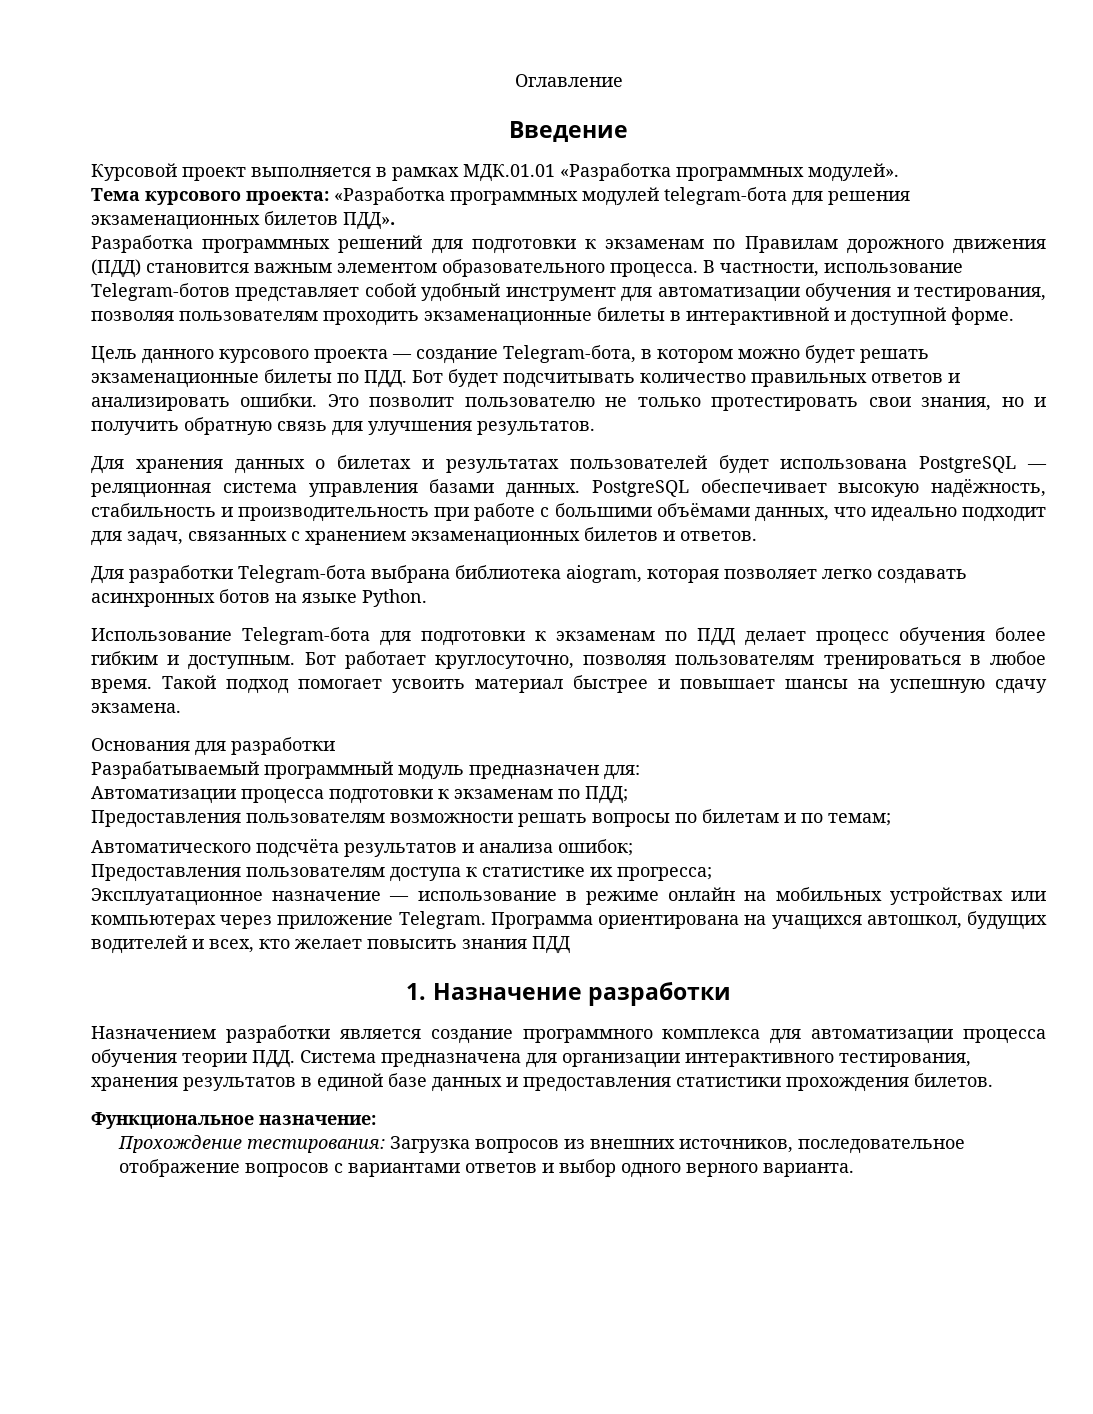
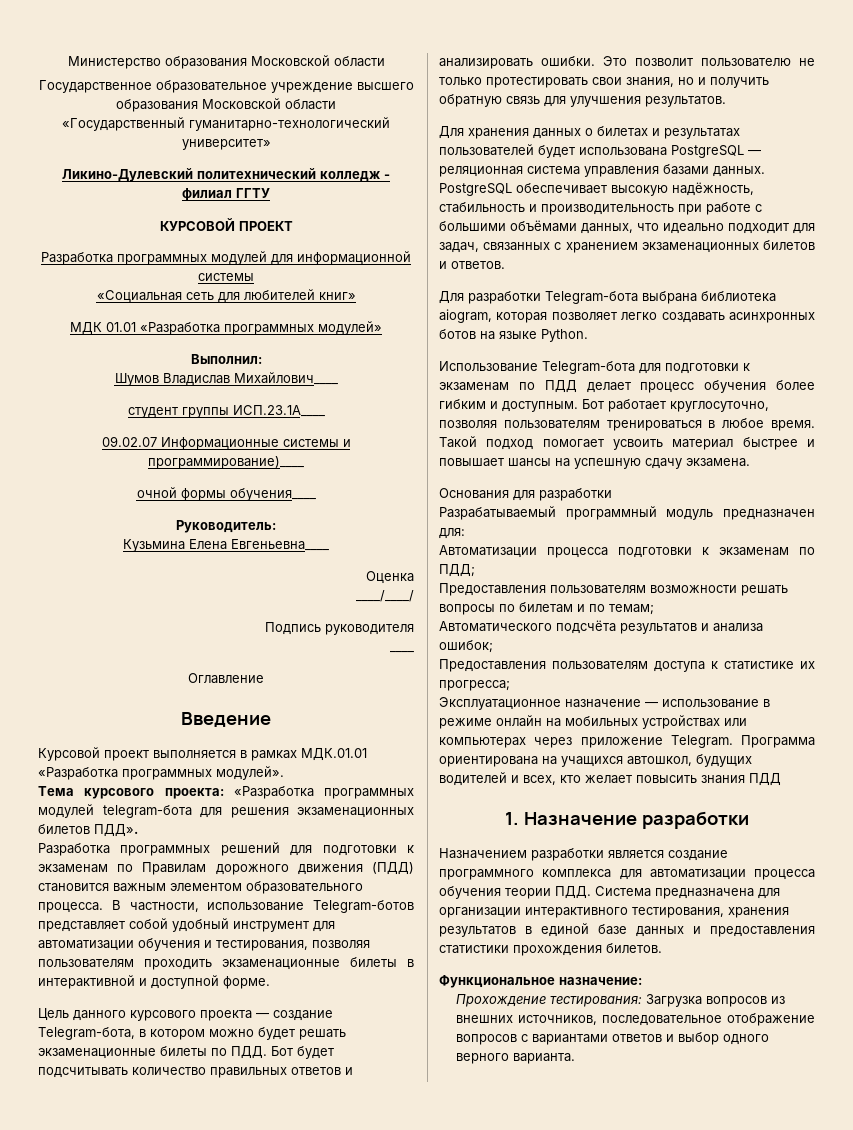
+ Министерство образования Московской области
+ Государственное образовательное учреждение высшего образования Московской области
+ «Государственный гуманитарно-технологический университет»
+ Ликино-Дулевский политехнический колледж - филиал ГГТУ
+ КУРСОВОЙ ПРОЕКТ
+ Разработка программных модулей для информационной системы
+ «Социальная сеть для любителей книг»
+ МДК 01.01 «Разработка программных модулей»
+ Выполнил:
+ Шумов Владислав Михайлович____
+ студент группы ИСП.23.1А____
+ 09.02.07 Информационные системы и программирование)____
+ очной формы обучения____
+ Руководитель:
+ Кузьмина Елена Евгеньевна____
+ Оценка
+ ____/____/
+ Подпись руководителя
+ ____

